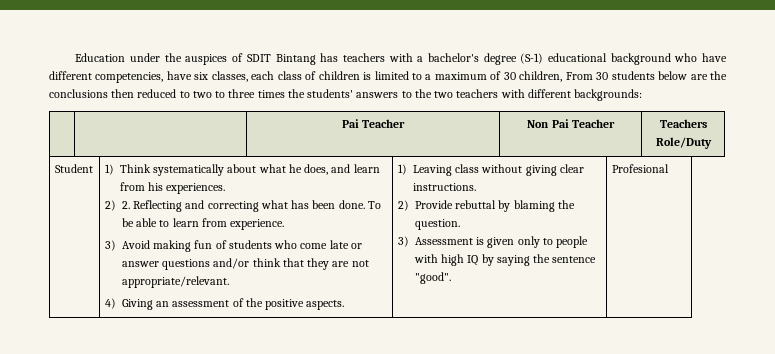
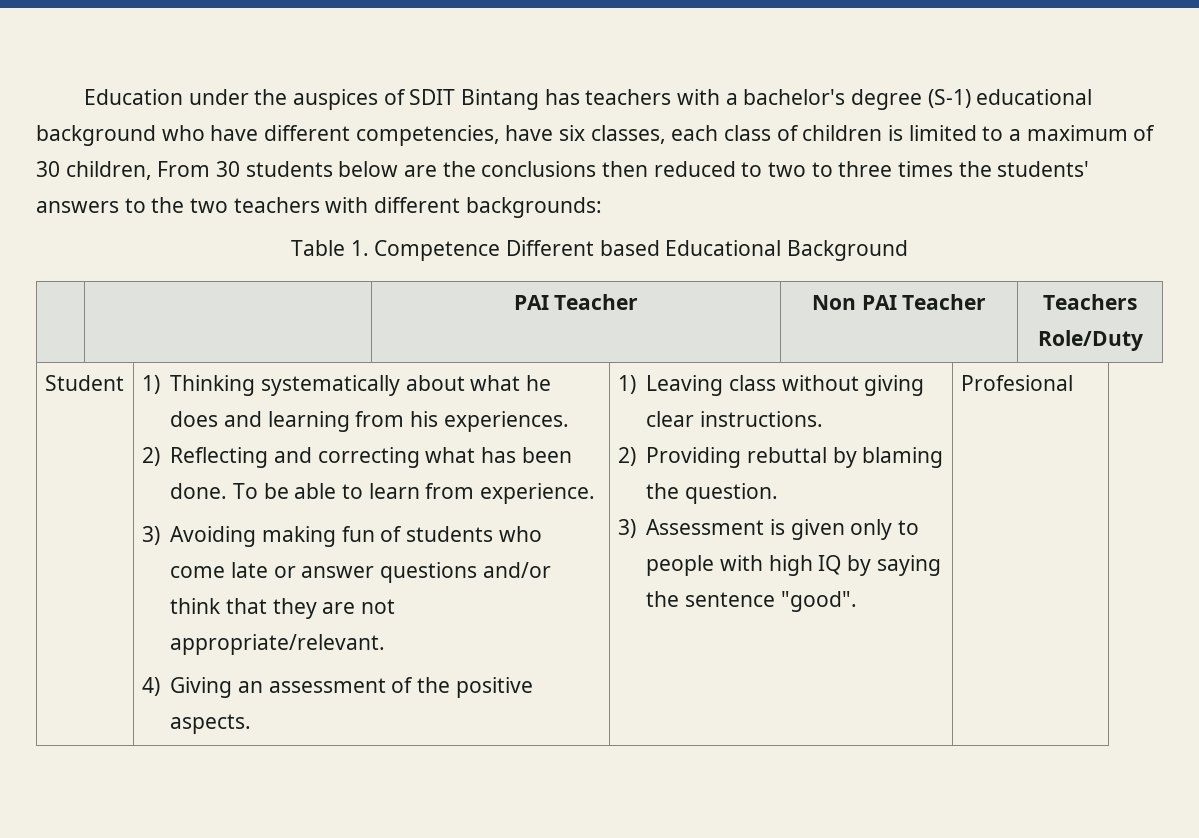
- | | Pai Teacher | Non Pai Teacher | Teachers Role/Duty
+ Table 1. Competence Different based Educational Background
+ | | PAI Teacher | Non PAI Teacher | Teachers Role/Duty
- 1) Think systematically about what he does, and learn from his experiences.
+ 1) Thinking systematically about what he does and learning from his experiences.
- 2) 2. Reflecting and correcting what has been done.
+ 2) Reflecting and correcting what has been done.
- 3) Avoid making fun of students who come late or answer questions and/or think that they are not appropriate/relevant.
+ 3) Avoiding making fun of students who come late or answer questions and/or think that they are not appropriate/relevant.
- 2) Provide rebuttal by blaming the question.
+ 2) Providing rebuttal by blaming the question.

